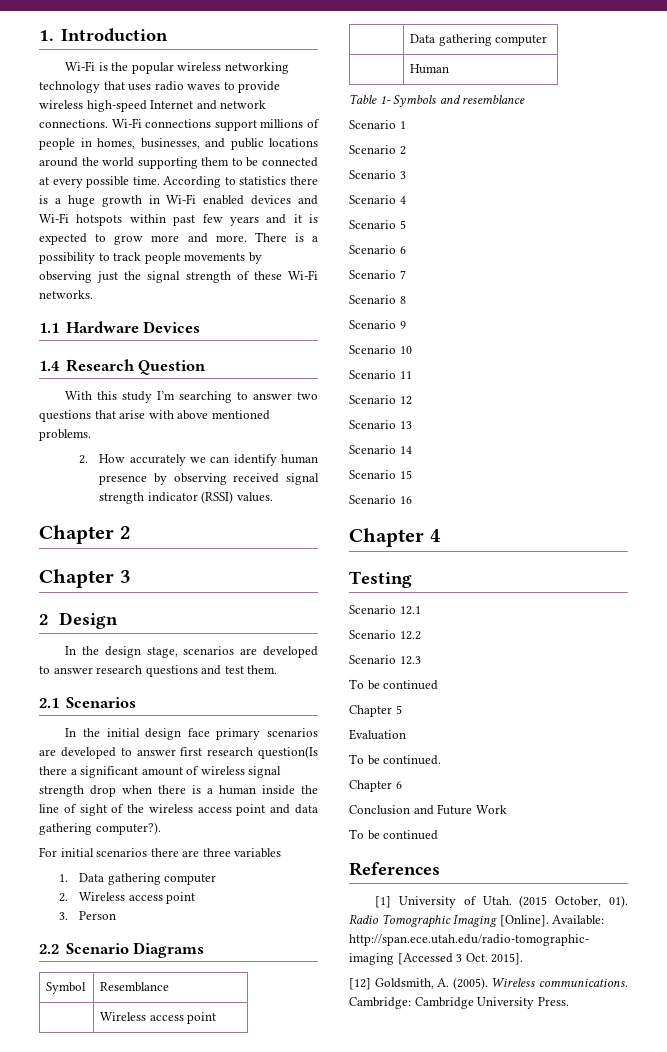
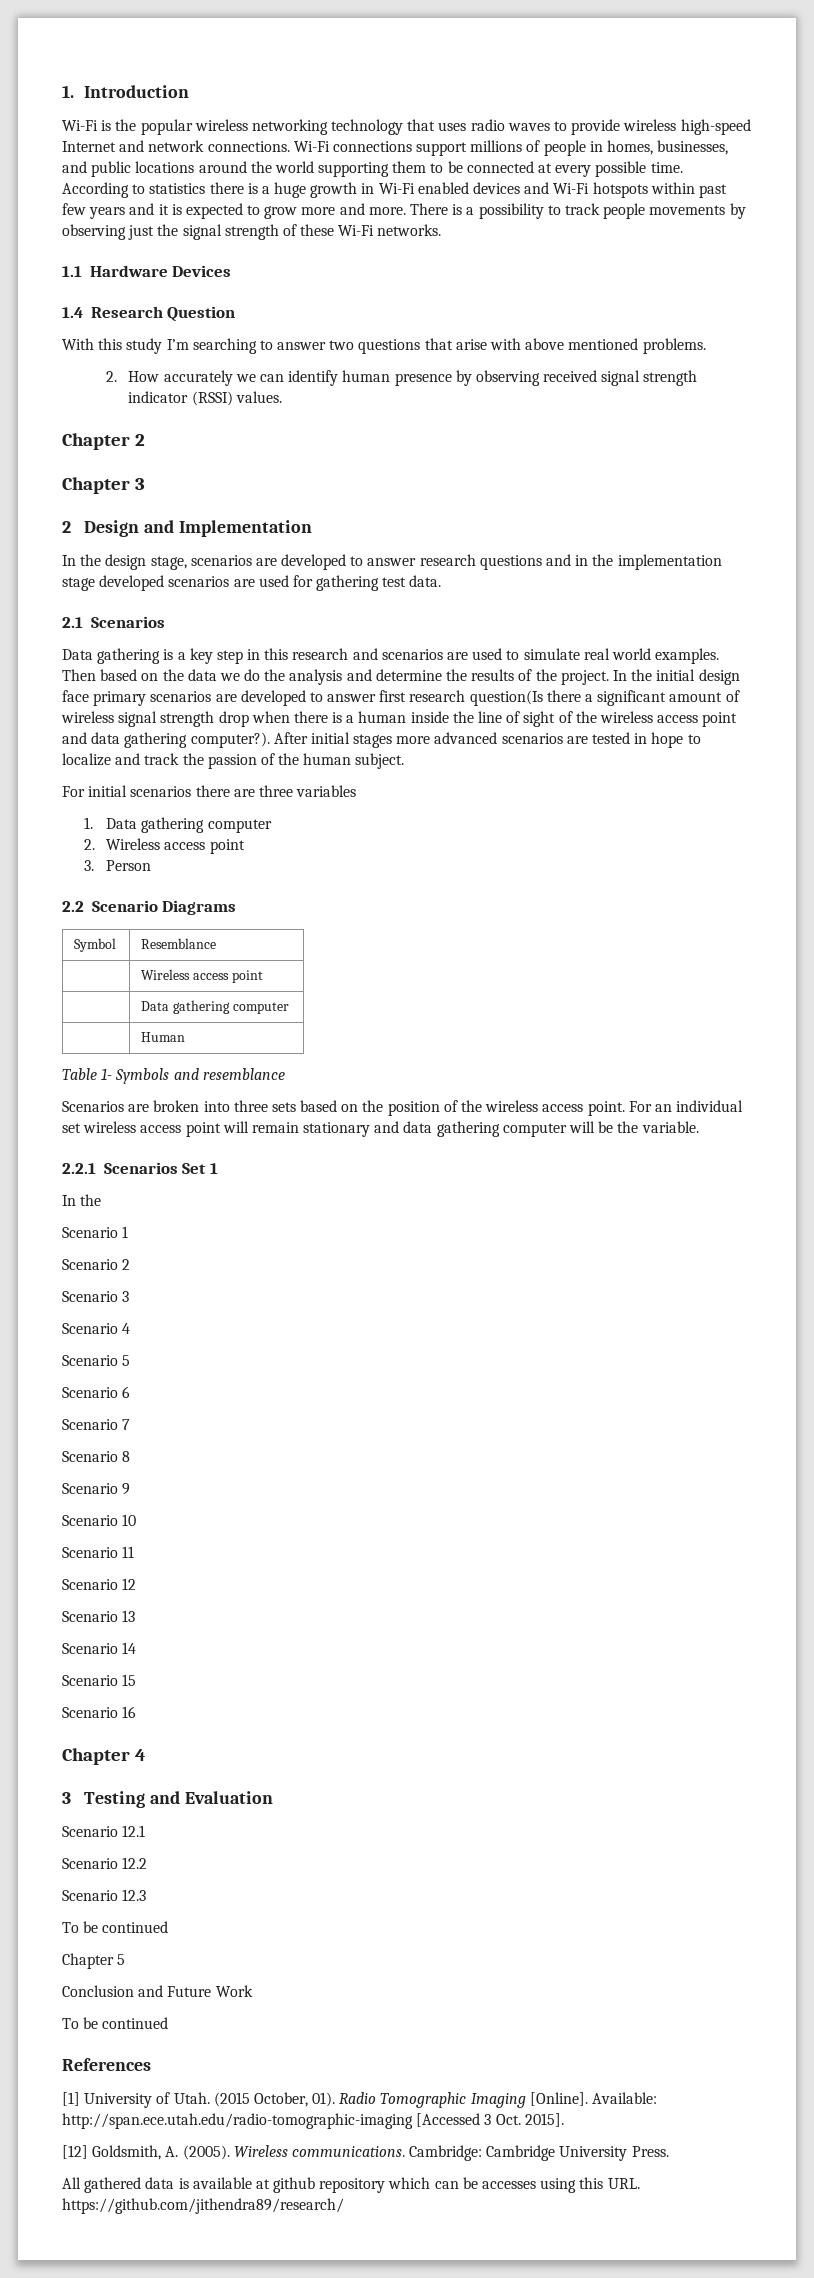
- 2 Design
+ 2 Design and Implementation
- In the design stage, scenarios are developed to answer research questions and test them.
+ In the design stage, scenarios are developed to answer research questions and in the implementation stage developed scenarios are used for gathering test data.
  2.1 Scenarios
- In the initial design face primary scenarios are developed to answer first research question(Is there a significant amount of wireless signal strength drop when there is a human inside the line of sight of the wireless access point and data gathering computer?).
+ Data gathering is a key step in this research and scenarios are used to simulate real world examples. Then based on the data we do the analysis and determine the results of the project. In the initial design face primary scenarios are developed to answer first research question(Is there a significant amount of wireless signal strength drop when there is a human inside the line of sight of the wireless access point and data gathering computer?). After initial stages more advanced scenarios are tested in hope to localize and track the passion of the human subject.
+ Scenarios are broken into three sets based on the position of the wireless access point. For an individual set wireless access point will remain stationary and data gathering computer will be the variable.
+ 2.2.1 Scenarios Set 1
+ In the
- Testing
+ 3 Testing and Evaluation
- Evaluation
- To be continued.
- Chapter 6
+ All gathered data is available at github repository which can be accesses using this URL. https://github.com/jithendra89/research/

